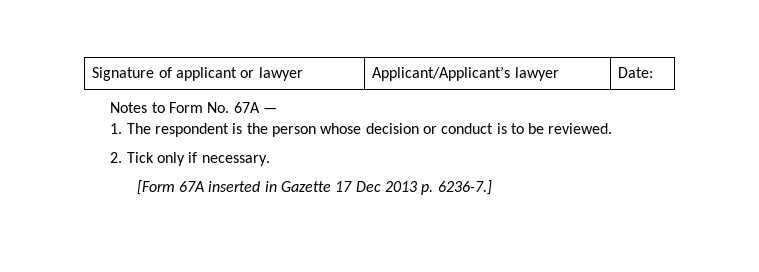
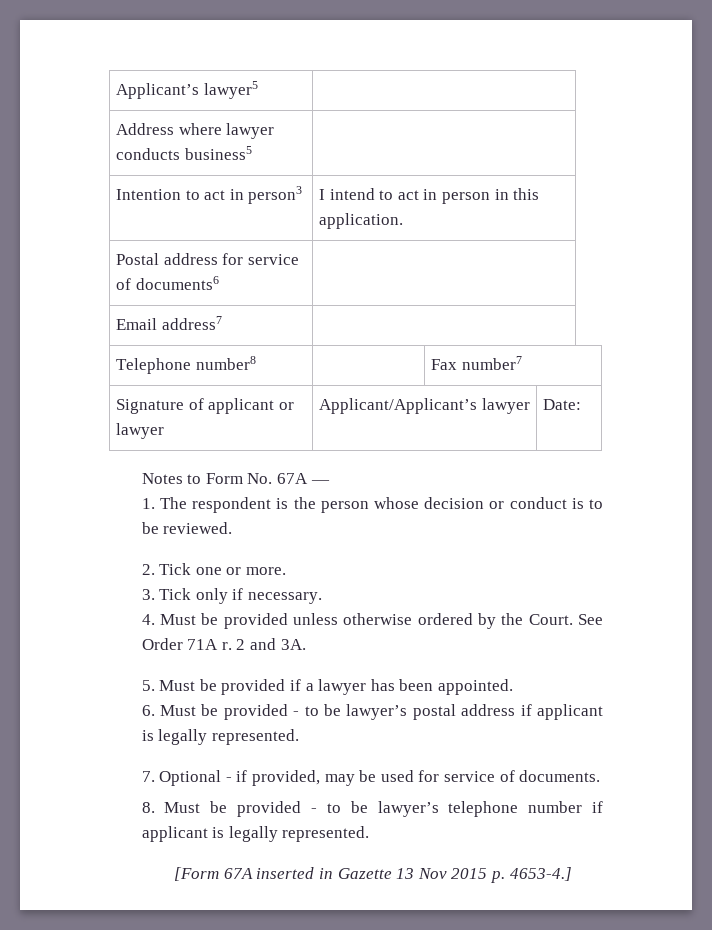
+ Applicant’s lawyer5 |
+ Address where lawyer conducts business5 |
+ Intention to act in person3 | I intend to act in person in this application.
+ Postal address for service of documents6 |
+ Email address7 |
+ Telephone number8 | | Fax number7
- 2. Tick only if necessary.
+ 2. Tick one or more.
+ 3. Tick only if necessary.
+ 4. Must be provided unless otherwise ordered by the Court. See Order 71A r. 2 and 3A.
+ 5. Must be provided if a lawyer has been appointed.
+ 6. Must be provided - to be lawyer’s postal address if applicant is legally represented.
+ 7. Optional - if provided, may be used for service of documents.
+ 8. Must be provided - to be lawyer’s telephone number if applicant is legally represented.
- [Form 67A inserted in Gazette 17 Dec 2013 p. 6236-7.]
+ [Form 67A inserted in Gazette 13 Nov 2015 p. 4653-4.]

